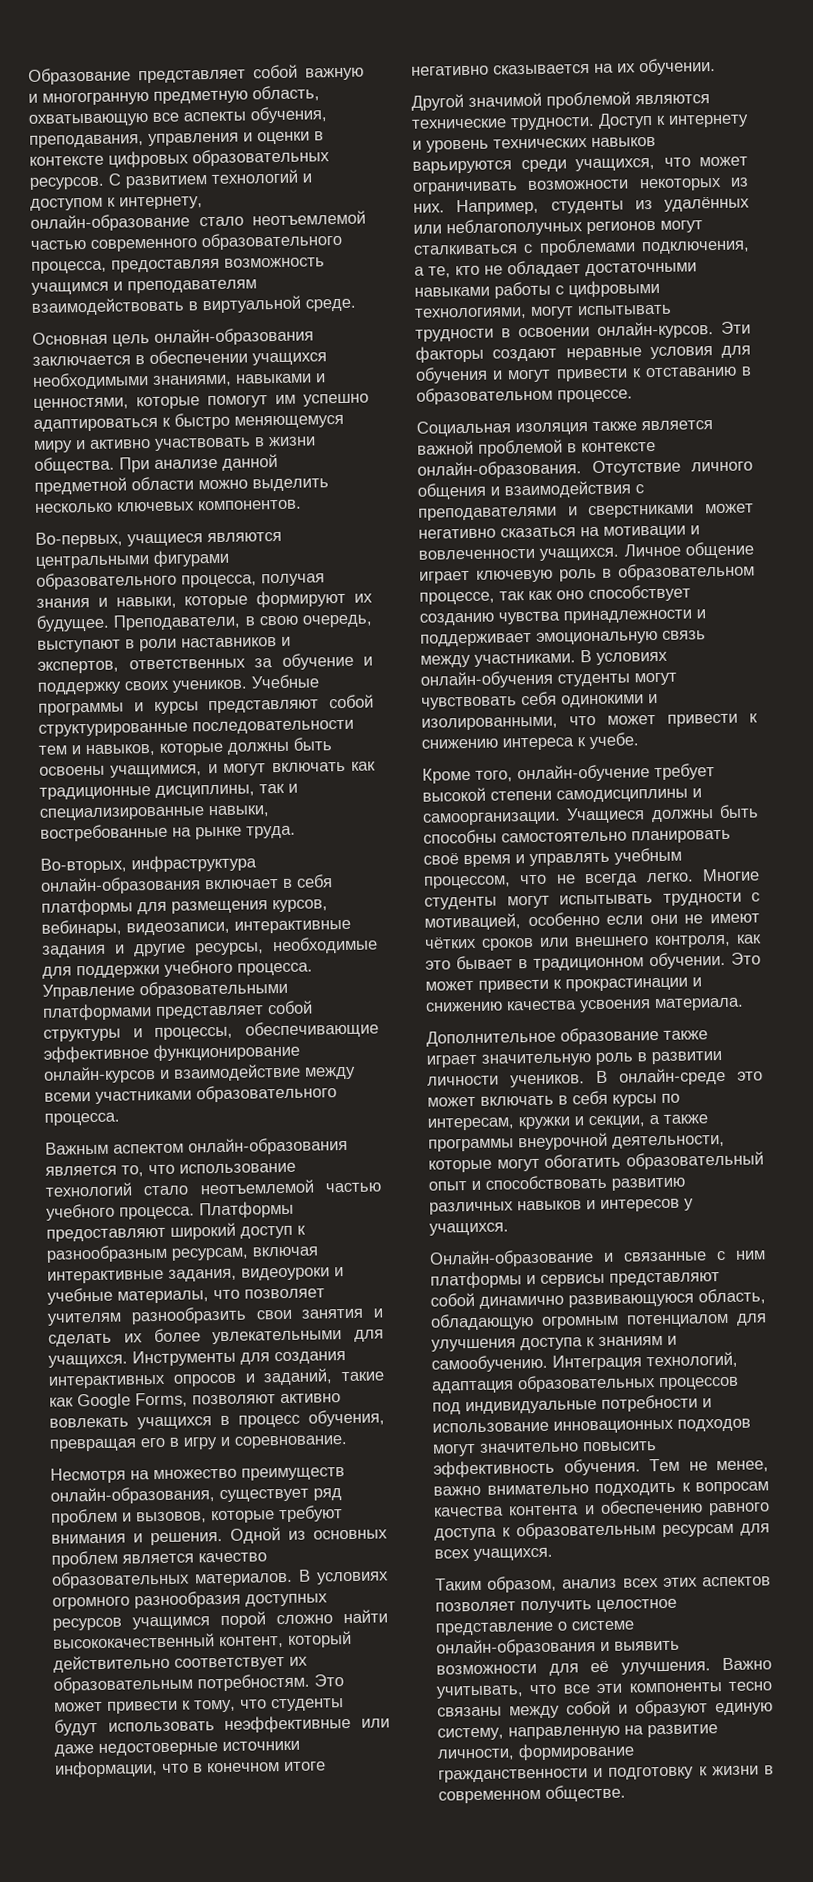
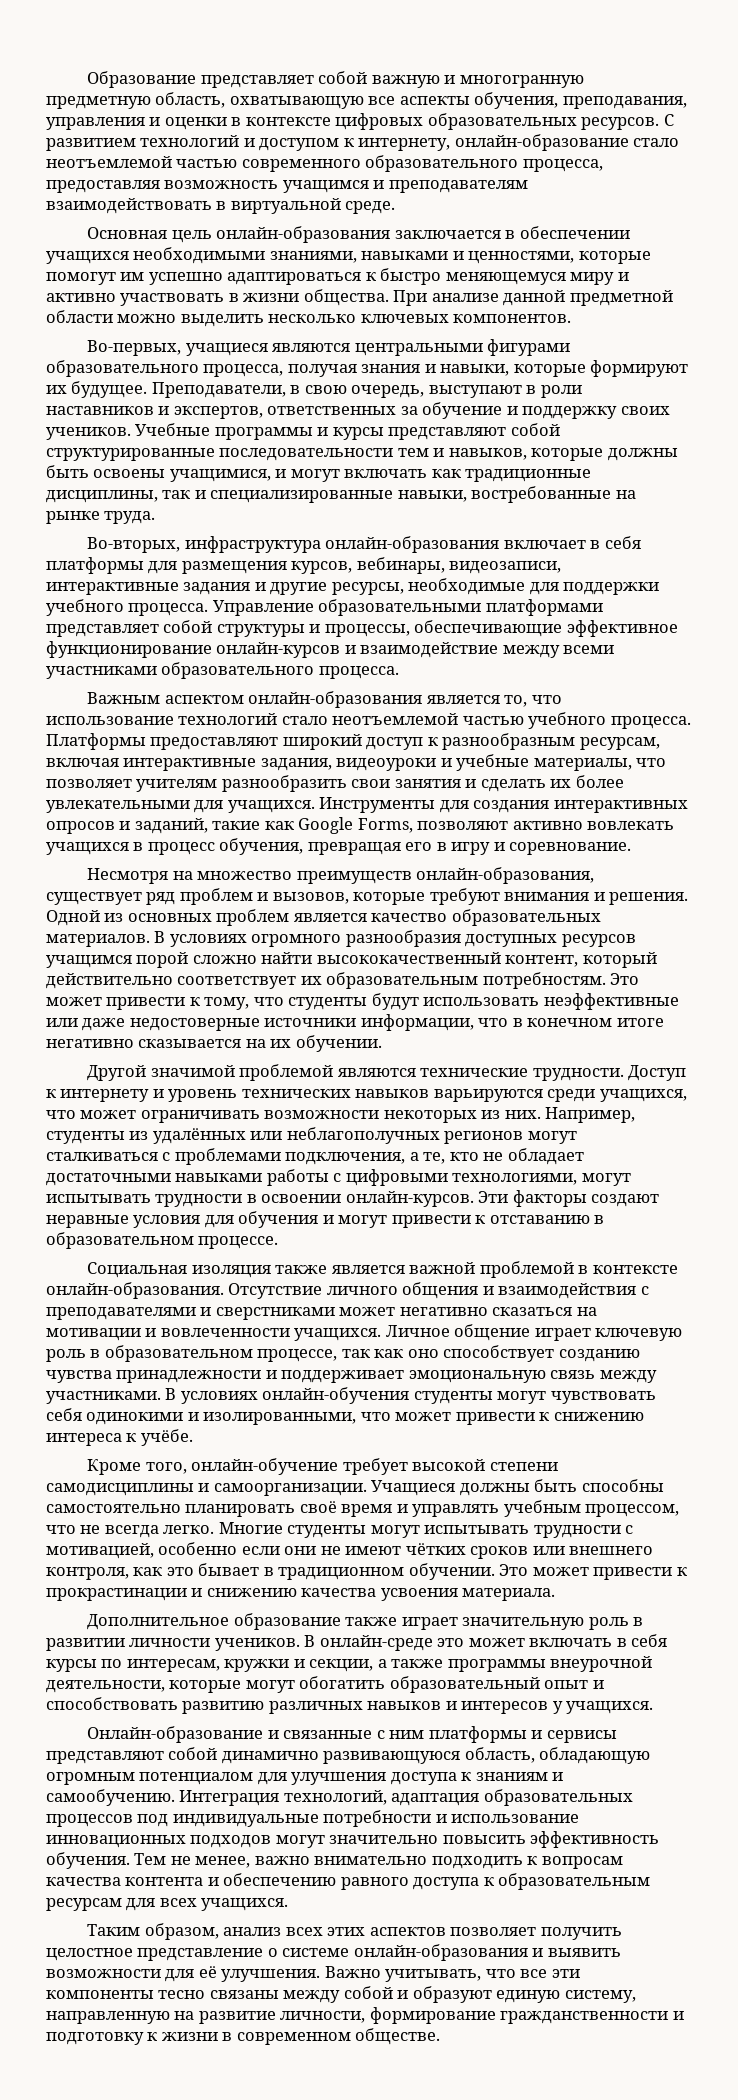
- В условиях онлайн-обучения студенты могут чувствовать себя одинокими и изолированными, что может привести к снижению интереса к учебе.
+ В условиях онлайн-обучения студенты могут чувствовать себя одинокими и изолированными, что может привести к снижению интереса к учёбе.

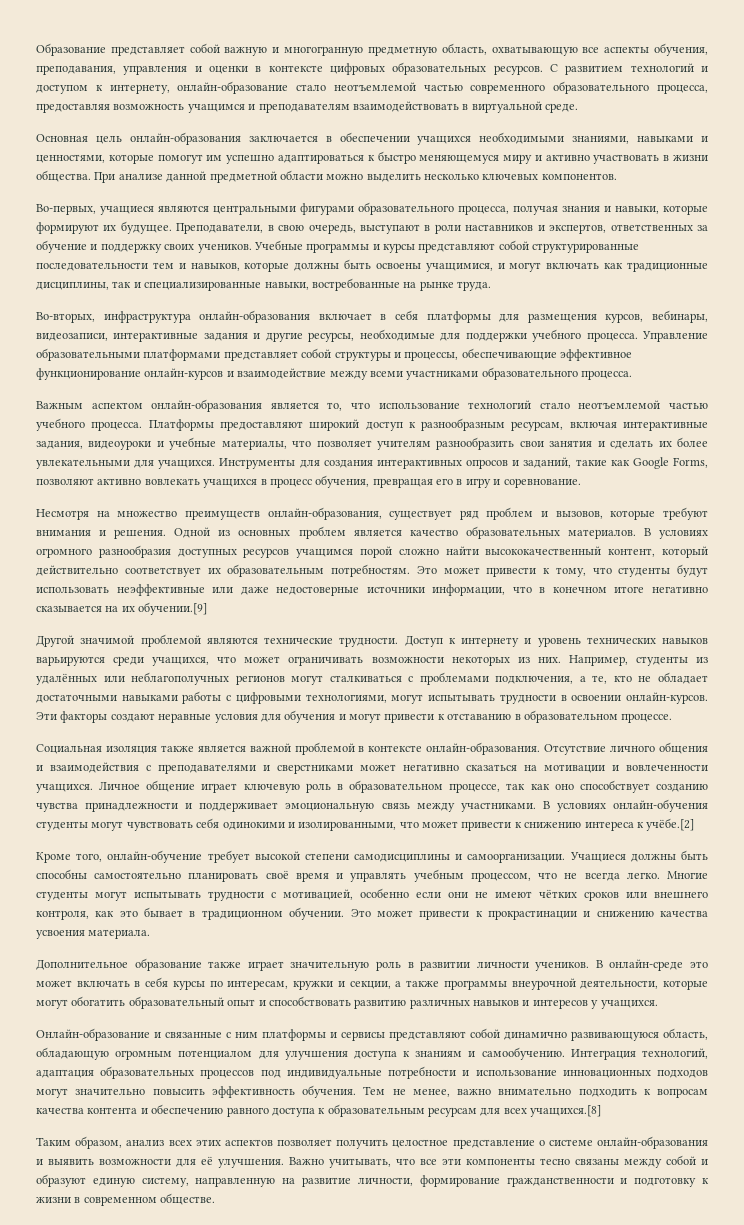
- Это может привести к тому, что студенты будут использовать неэффективные или даже недостоверные источники информации, что в конечном итоге негативно сказывается на их обучении.
+ Это может привести к тому, что студенты будут использовать неэффективные или даже недостоверные источники информации, что в конечном итоге негативно сказывается на их обучении.[9]
- В условиях онлайн-обучения студенты могут чувствовать себя одинокими и изолированными, что может привести к снижению интереса к учёбе.
+ В условиях онлайн-обучения студенты могут чувствовать себя одинокими и изолированными, что может привести к снижению интереса к учёбе.[2]
- Тем не менее, важно внимательно подходить к вопросам качества контента и обеспечению равного доступа к образовательным ресурсам для всех учащихся.
+ Тем не менее, важно внимательно подходить к вопросам качества контента и обеспечению равного доступа к образовательным ресурсам для всех учащихся.[8]

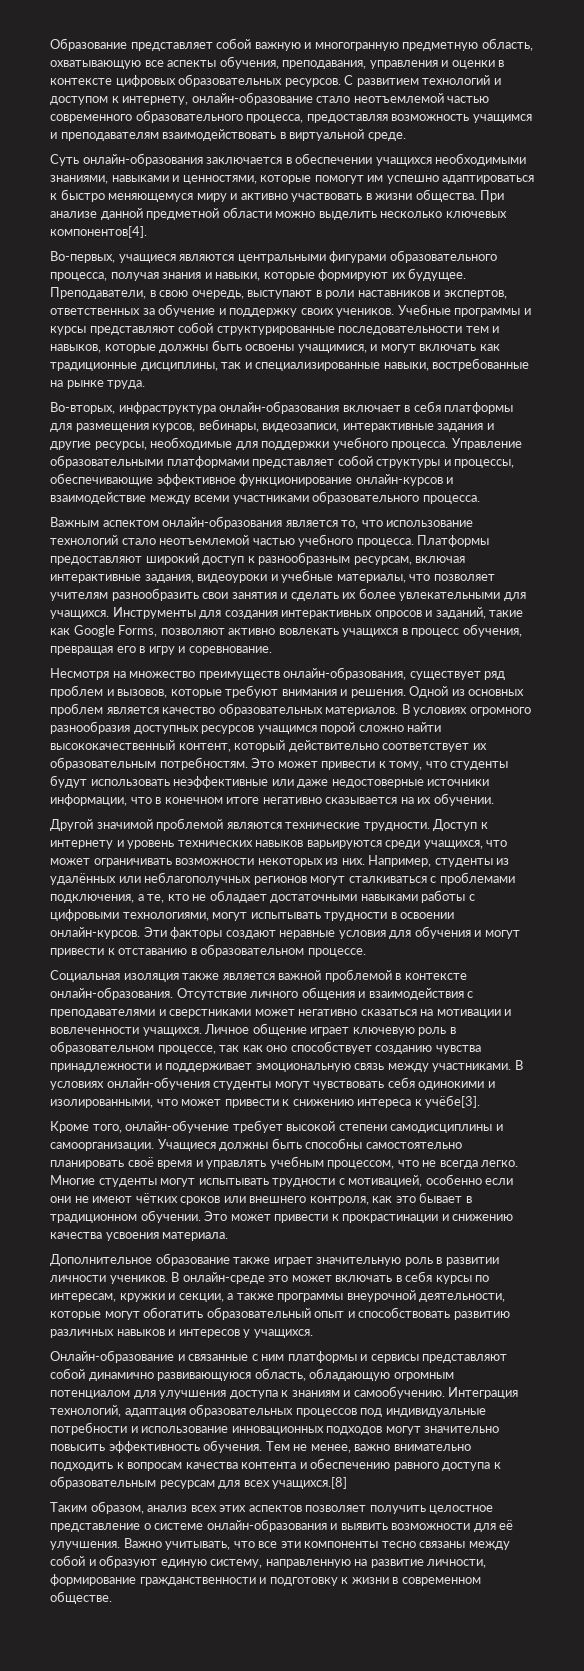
- Основная цель онлайн-образования заключается в обеспечении учащихся необходимыми знаниями, навыками и ценностями, которые помогут им успешно адаптироваться к быстро меняющемуся миру и активно участвовать в жизни общества.
+ Суть онлайн-образования заключается в обеспечении учащихся необходимыми знаниями, навыками и ценностями, которые помогут им успешно адаптироваться к быстро меняющемуся миру и активно участвовать в жизни общества.
- При анализе данной предметной области можно выделить несколько ключевых компонентов.
+ При анализе данной предметной области можно выделить несколько ключевых компонентов[4].
- Это может привести к тому, что студенты будут использовать неэффективные или даже недостоверные источники информации, что в конечном итоге негативно сказывается на их обучении.[9]
+ Это может привести к тому, что студенты будут использовать неэффективные или даже недостоверные источники информации, что в конечном итоге негативно сказывается на их обучении.
- В условиях онлайн-обучения студенты могут чувствовать себя одинокими и изолированными, что может привести к снижению интереса к учёбе.[2]
+ В условиях онлайн-обучения студенты могут чувствовать себя одинокими и изолированными, что может привести к снижению интереса к учёбе[3].

